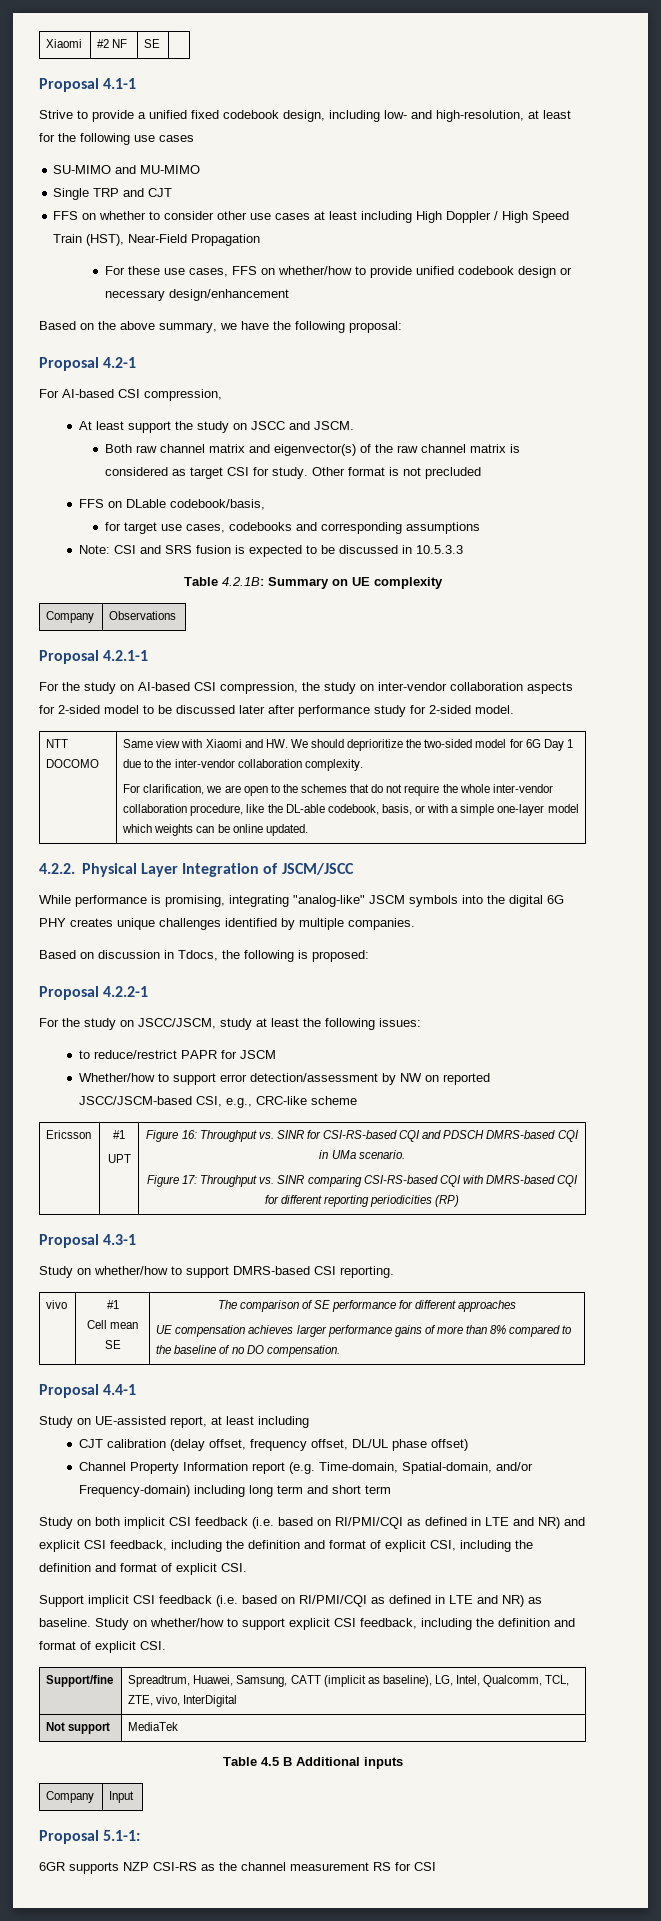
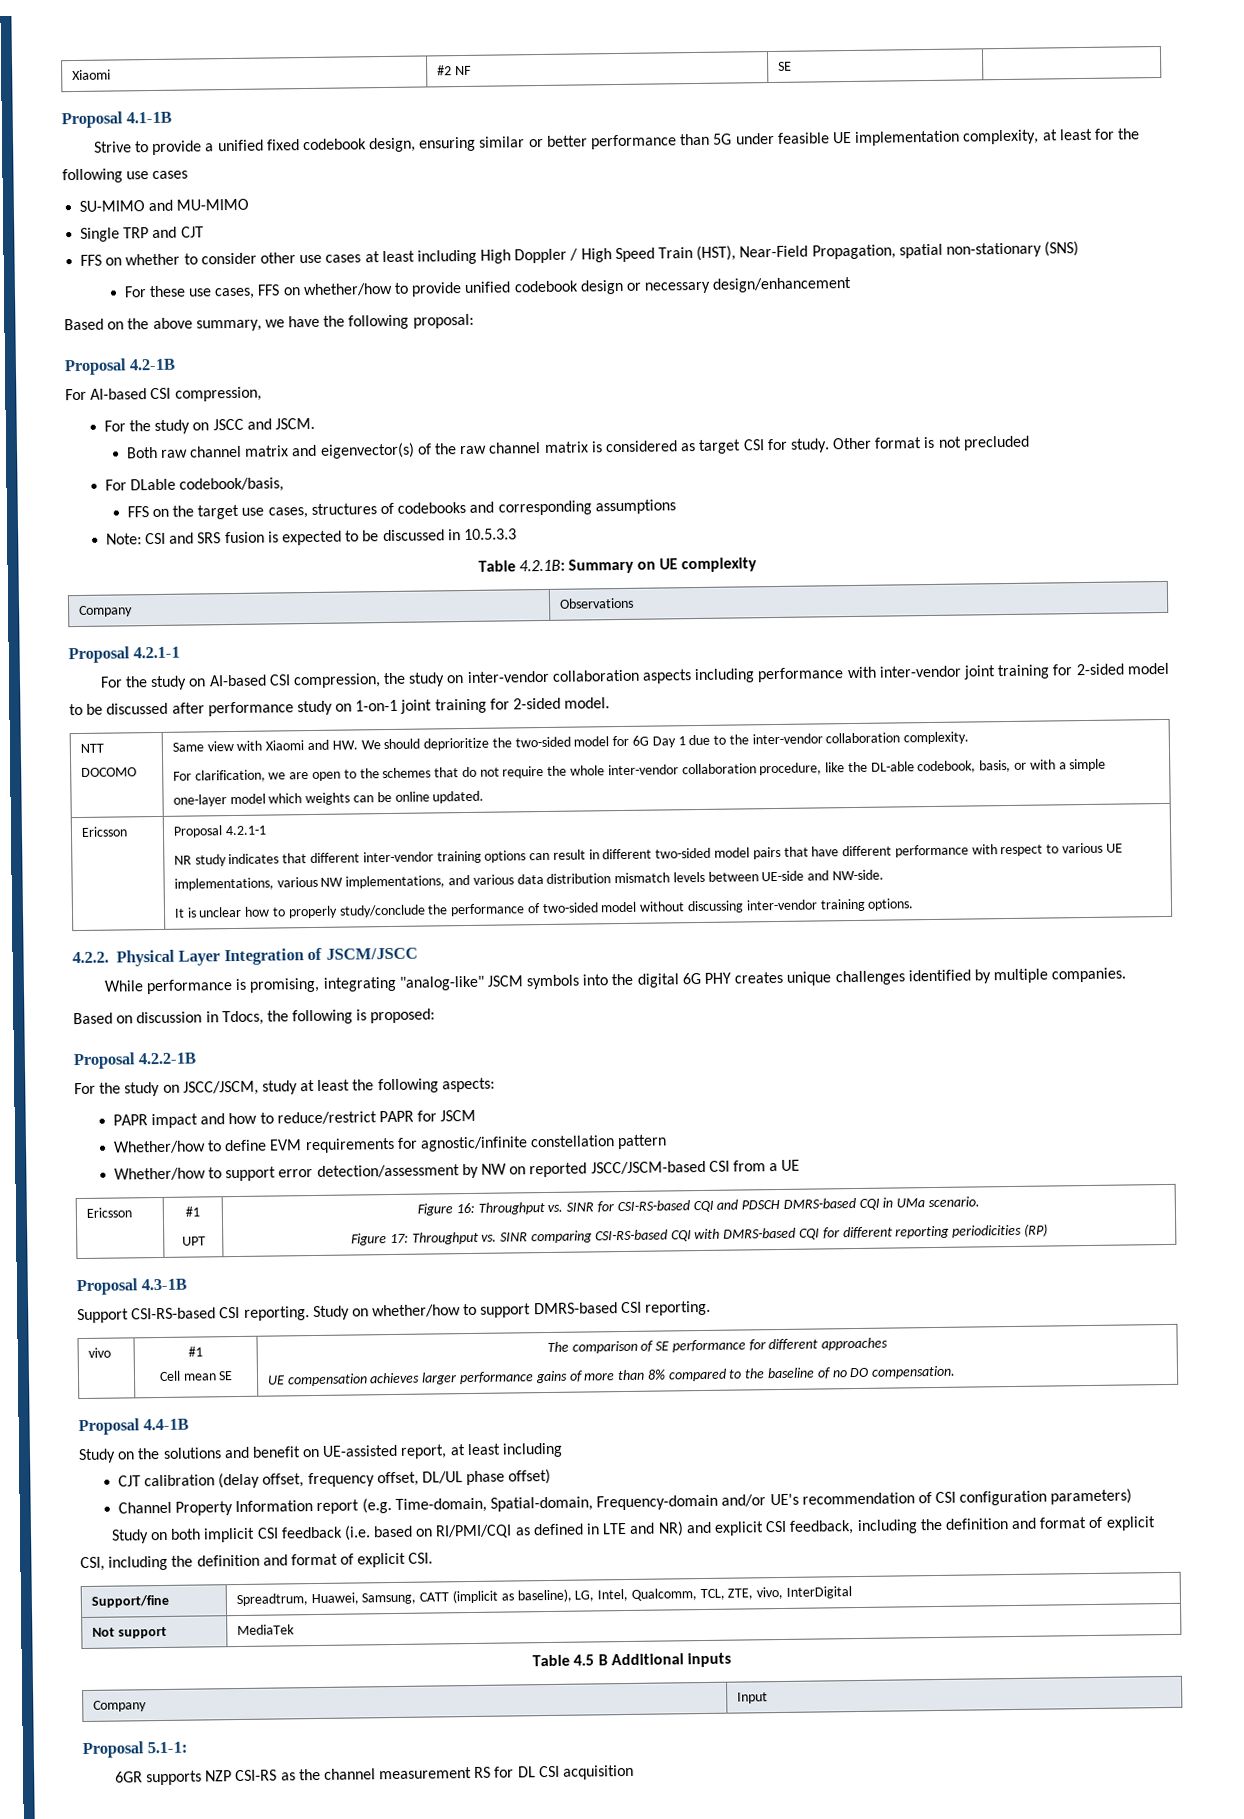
- Proposal 4.1-1
+ Proposal 4.1-1B
- Strive to provide a unified fixed codebook design, including low- and high-resolution, at least for the following use cases
+ Strive to provide a unified fixed codebook design, ensuring similar or better performance than 5G under feasible UE implementation complexity, at least for the following use cases
- FFS on whether to consider other use cases at least including High Doppler / High Speed Train (HST), Near-Field Propagation
+ FFS on whether to consider other use cases at least including High Doppler / High Speed Train (HST), Near-Field Propagation, spatial non-stationary (SNS)
- Proposal 4.2-1
+ Proposal 4.2-1B
- At least support the study on JSCC and JSCM.
+ For the study on JSCC and JSCM.
- FFS on DLable codebook/basis,
+ For DLable codebook/basis,
- for target use cases, codebooks and corresponding assumptions
+ FFS on the target use cases, structures of codebooks and corresponding assumptions
- For the study on AI-based CSI compression, the study on inter-vendor collaboration aspects for 2-sided model to be discussed later after performance study for 2-sided model.
+ For the study on AI-based CSI compression, the study on inter-vendor collaboration aspects including performance with inter-vendor joint training for 2-sided model to be discussed after performance study on 1-on-1 joint training for 2-sided model.
+ Ericsson | Proposal 4.2.1-1
+ NR study indicates that different inter-vendor training options can result in different two-sided model pairs that have different performance with respect to various UE implementations, various NW implementations, and various data distribution mismatch levels between UE-side and NW-side.
+ It is unclear how to properly study/conclude the performance of two-sided model without discussing inter-vendor training options.
- Proposal 4.2.2-1
+ Proposal 4.2.2-1B
- For the study on JSCC/JSCM, study at least the following issues:
- to reduce/restrict PAPR for JSCM
+ For the study on JSCC/JSCM, study at least the following aspects:
+ PAPR impact and how to reduce/restrict PAPR for JSCM
+ Whether/how to define EVM requirements for agnostic/infinite constellation pattern
- Whether/how to support error detection/assessment by NW on reported JSCC/JSCM-based CSI, e.g., CRC-like scheme
+ Whether/how to support error detection/assessment by NW on reported JSCC/JSCM-based CSI from a UE
- Proposal 4.3-1
- Study on whether/how to support DMRS-based CSI reporting.
+ Proposal 4.3-1B
+ Support CSI-RS-based CSI reporting. Study on whether/how to support DMRS-based CSI reporting.
- Proposal 4.4-1
- Study on UE-assisted report, at least including
+ Proposal 4.4-1B
+ Study on the solutions and benefit on UE-assisted report, at least including
- Channel Property Information report (e.g. Time-domain, Spatial-domain, and/or Frequency-domain) including long term and short term
+ Channel Property Information report (e.g. Time-domain, Spatial-domain, Frequency-domain and/or UE's recommendation of CSI configuration parameters)
- Support implicit CSI feedback (i.e. based on RI/PMI/CQI as defined in LTE and NR) as baseline. Study on whether/how to support explicit CSI feedback, including the definition and format of explicit CSI.
- 6GR supports NZP CSI-RS as the channel measurement RS for CSI
+ 6GR supports NZP CSI-RS as the channel measurement RS for DL CSI acquisition

